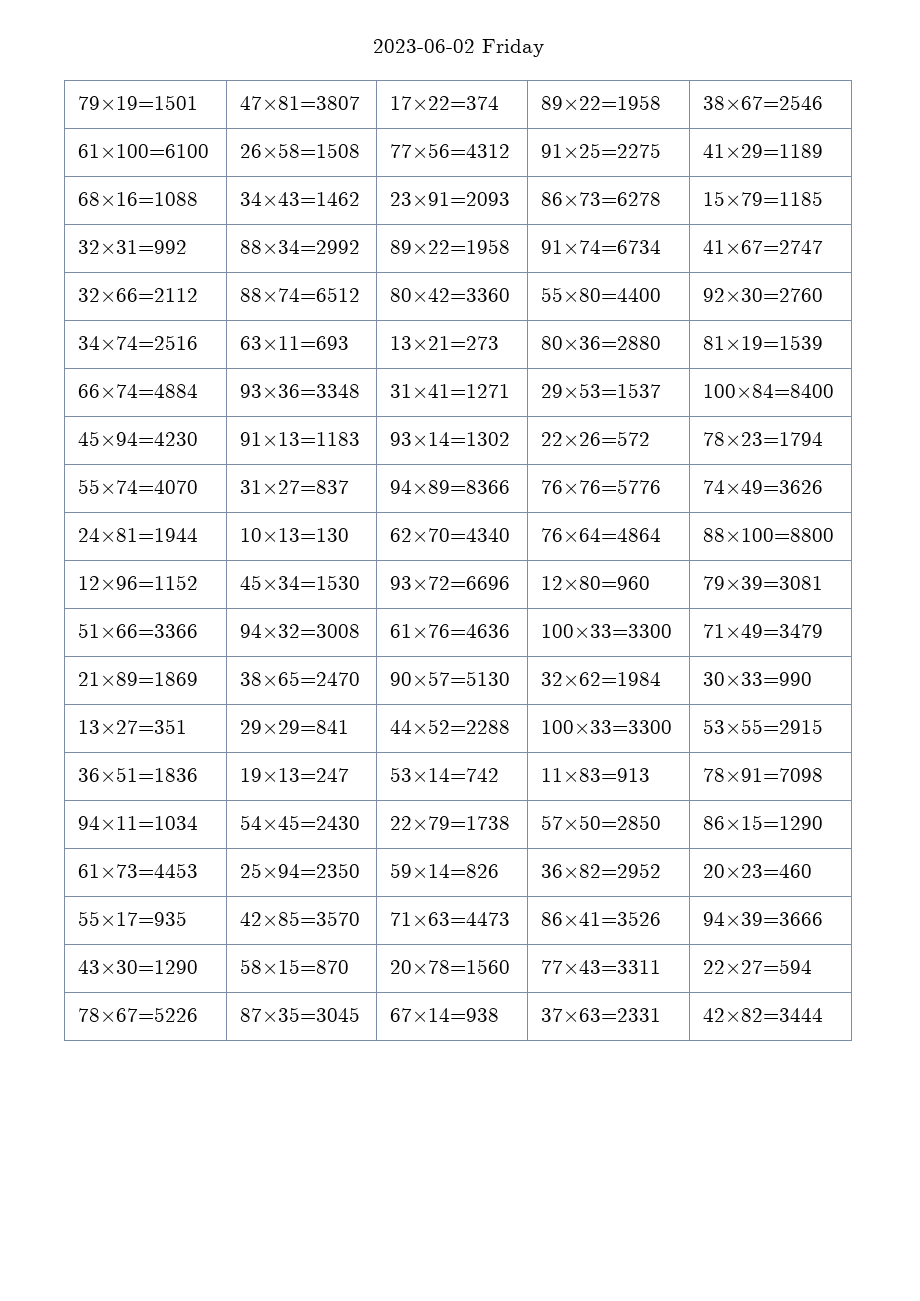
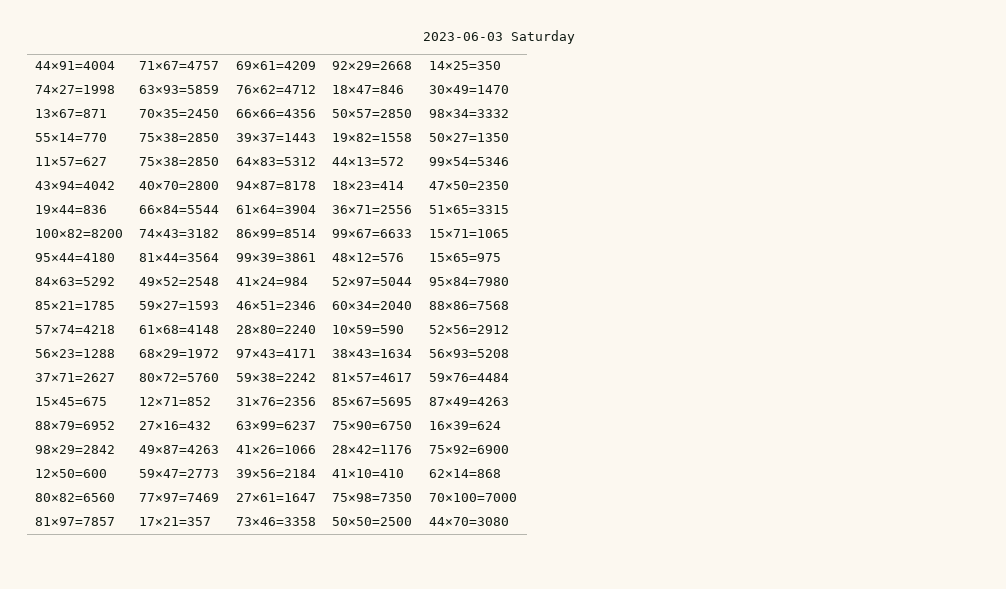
- 2023-06-02 Friday
- 79×19=1501 | 47×81=3807 | 17×22=374 | 89×22=1958 | 38×67=2546
- 61×100=6100 | 26×58=1508 | 77×56=4312 | 91×25=2275 | 41×29=1189
- 68×16=1088 | 34×43=1462 | 23×91=2093 | 86×73=6278 | 15×79=1185
- 32×31=992 | 88×34=2992 | 89×22=1958 | 91×74=6734 | 41×67=2747
- 32×66=2112 | 88×74=6512 | 80×42=3360 | 55×80=4400 | 92×30=2760
- 34×74=2516 | 63×11=693 | 13×21=273 | 80×36=2880 | 81×19=1539
- 66×74=4884 | 93×36=3348 | 31×41=1271 | 29×53=1537 | 100×84=8400
- 45×94=4230 | 91×13=1183 | 93×14=1302 | 22×26=572 | 78×23=1794
- 55×74=4070 | 31×27=837 | 94×89=8366 | 76×76=5776 | 74×49=3626
- 24×81=1944 | 10×13=130 | 62×70=4340 | 76×64=4864 | 88×100=8800
- 12×96=1152 | 45×34=1530 | 93×72=6696 | 12×80=960 | 79×39=3081
- 51×66=3366 | 94×32=3008 | 61×76=4636 | 100×33=3300 | 71×49=3479
- 21×89=1869 | 38×65=2470 | 90×57=5130 | 32×62=1984 | 30×33=990
- 13×27=351 | 29×29=841 | 44×52=2288 | 100×33=3300 | 53×55=2915
- 36×51=1836 | 19×13=247 | 53×14=742 | 11×83=913 | 78×91=7098
- 94×11=1034 | 54×45=2430 | 22×79=1738 | 57×50=2850 | 86×15=1290
- 61×73=4453 | 25×94=2350 | 59×14=826 | 36×82=2952 | 20×23=460
- 55×17=935 | 42×85=3570 | 71×63=4473 | 86×41=3526 | 94×39=3666
- 43×30=1290 | 58×15=870 | 20×78=1560 | 77×43=3311 | 22×27=594
- 78×67=5226 | 87×35=3045 | 67×14=938 | 37×63=2331 | 42×82=3444
+ 2023-06-03 Saturday
+ 44×91=4004 | 71×67=4757 | 69×61=4209 | 92×29=2668 | 14×25=350
+ 74×27=1998 | 63×93=5859 | 76×62=4712 | 18×47=846 | 30×49=1470
+ 13×67=871 | 70×35=2450 | 66×66=4356 | 50×57=2850 | 98×34=3332
+ 55×14=770 | 75×38=2850 | 39×37=1443 | 19×82=1558 | 50×27=1350
+ 11×57=627 | 75×38=2850 | 64×83=5312 | 44×13=572 | 99×54=5346
+ 43×94=4042 | 40×70=2800 | 94×87=8178 | 18×23=414 | 47×50=2350
+ 19×44=836 | 66×84=5544 | 61×64=3904 | 36×71=2556 | 51×65=3315
+ 100×82=8200 | 74×43=3182 | 86×99=8514 | 99×67=6633 | 15×71=1065
+ 95×44=4180 | 81×44=3564 | 99×39=3861 | 48×12=576 | 15×65=975
+ 84×63=5292 | 49×52=2548 | 41×24=984 | 52×97=5044 | 95×84=7980
+ 85×21=1785 | 59×27=1593 | 46×51=2346 | 60×34=2040 | 88×86=7568
+ 57×74=4218 | 61×68=4148 | 28×80=2240 | 10×59=590 | 52×56=2912
+ 56×23=1288 | 68×29=1972 | 97×43=4171 | 38×43=1634 | 56×93=5208
+ 37×71=2627 | 80×72=5760 | 59×38=2242 | 81×57=4617 | 59×76=4484
+ 15×45=675 | 12×71=852 | 31×76=2356 | 85×67=5695 | 87×49=4263
+ 88×79=6952 | 27×16=432 | 63×99=6237 | 75×90=6750 | 16×39=624
+ 98×29=2842 | 49×87=4263 | 41×26=1066 | 28×42=1176 | 75×92=6900
+ 12×50=600 | 59×47=2773 | 39×56=2184 | 41×10=410 | 62×14=868
+ 80×82=6560 | 77×97=7469 | 27×61=1647 | 75×98=7350 | 70×100=7000
+ 81×97=7857 | 17×21=357 | 73×46=3358 | 50×50=2500 | 44×70=3080

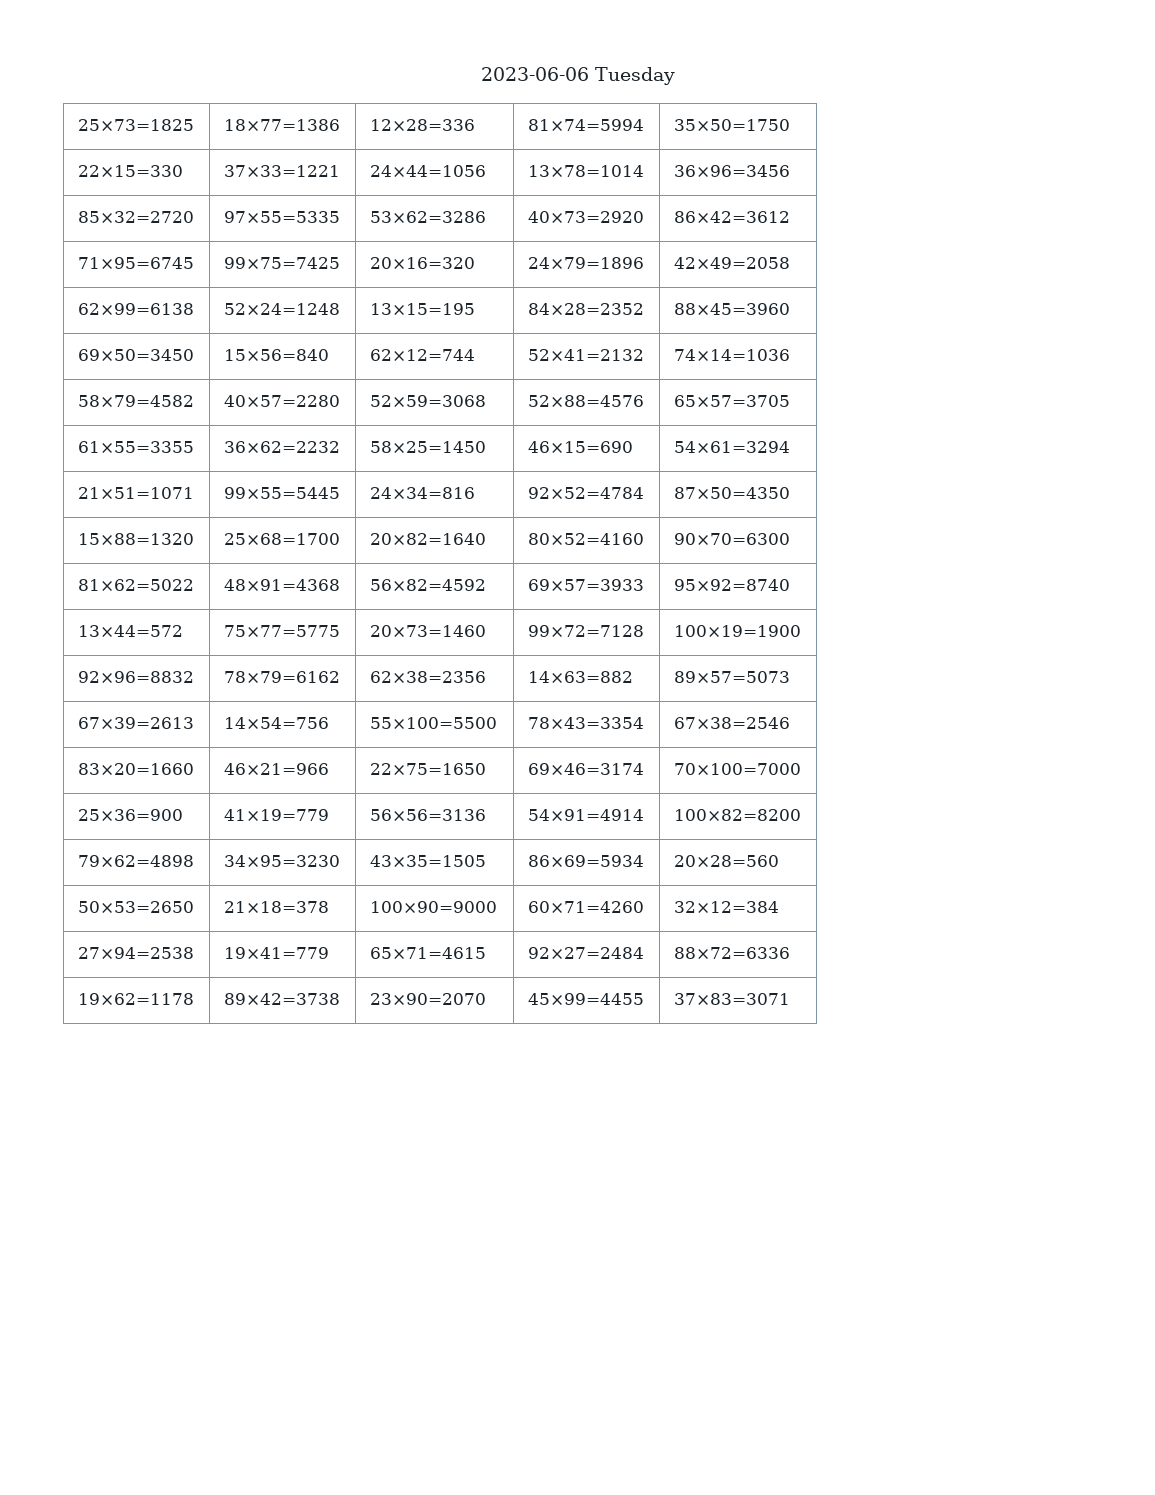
- 2023-06-03 Saturday
- 44×91=4004 | 71×67=4757 | 69×61=4209 | 92×29=2668 | 14×25=350
- 74×27=1998 | 63×93=5859 | 76×62=4712 | 18×47=846 | 30×49=1470
- 13×67=871 | 70×35=2450 | 66×66=4356 | 50×57=2850 | 98×34=3332
- 55×14=770 | 75×38=2850 | 39×37=1443 | 19×82=1558 | 50×27=1350
- 11×57=627 | 75×38=2850 | 64×83=5312 | 44×13=572 | 99×54=5346
- 43×94=4042 | 40×70=2800 | 94×87=8178 | 18×23=414 | 47×50=2350
- 19×44=836 | 66×84=5544 | 61×64=3904 | 36×71=2556 | 51×65=3315
- 100×82=8200 | 74×43=3182 | 86×99=8514 | 99×67=6633 | 15×71=1065
- 95×44=4180 | 81×44=3564 | 99×39=3861 | 48×12=576 | 15×65=975
- 84×63=5292 | 49×52=2548 | 41×24=984 | 52×97=5044 | 95×84=7980
- 85×21=1785 | 59×27=1593 | 46×51=2346 | 60×34=2040 | 88×86=7568
- 57×74=4218 | 61×68=4148 | 28×80=2240 | 10×59=590 | 52×56=2912
- 56×23=1288 | 68×29=1972 | 97×43=4171 | 38×43=1634 | 56×93=5208
- 37×71=2627 | 80×72=5760 | 59×38=2242 | 81×57=4617 | 59×76=4484
- 15×45=675 | 12×71=852 | 31×76=2356 | 85×67=5695 | 87×49=4263
- 88×79=6952 | 27×16=432 | 63×99=6237 | 75×90=6750 | 16×39=624
- 98×29=2842 | 49×87=4263 | 41×26=1066 | 28×42=1176 | 75×92=6900
- 12×50=600 | 59×47=2773 | 39×56=2184 | 41×10=410 | 62×14=868
- 80×82=6560 | 77×97=7469 | 27×61=1647 | 75×98=7350 | 70×100=7000
- 81×97=7857 | 17×21=357 | 73×46=3358 | 50×50=2500 | 44×70=3080
+ 2023-06-06 Tuesday
+ 25×73=1825 | 18×77=1386 | 12×28=336 | 81×74=5994 | 35×50=1750
+ 22×15=330 | 37×33=1221 | 24×44=1056 | 13×78=1014 | 36×96=3456
+ 85×32=2720 | 97×55=5335 | 53×62=3286 | 40×73=2920 | 86×42=3612
+ 71×95=6745 | 99×75=7425 | 20×16=320 | 24×79=1896 | 42×49=2058
+ 62×99=6138 | 52×24=1248 | 13×15=195 | 84×28=2352 | 88×45=3960
+ 69×50=3450 | 15×56=840 | 62×12=744 | 52×41=2132 | 74×14=1036
+ 58×79=4582 | 40×57=2280 | 52×59=3068 | 52×88=4576 | 65×57=3705
+ 61×55=3355 | 36×62=2232 | 58×25=1450 | 46×15=690 | 54×61=3294
+ 21×51=1071 | 99×55=5445 | 24×34=816 | 92×52=4784 | 87×50=4350
+ 15×88=1320 | 25×68=1700 | 20×82=1640 | 80×52=4160 | 90×70=6300
+ 81×62=5022 | 48×91=4368 | 56×82=4592 | 69×57=3933 | 95×92=8740
+ 13×44=572 | 75×77=5775 | 20×73=1460 | 99×72=7128 | 100×19=1900
+ 92×96=8832 | 78×79=6162 | 62×38=2356 | 14×63=882 | 89×57=5073
+ 67×39=2613 | 14×54=756 | 55×100=5500 | 78×43=3354 | 67×38=2546
+ 83×20=1660 | 46×21=966 | 22×75=1650 | 69×46=3174 | 70×100=7000
+ 25×36=900 | 41×19=779 | 56×56=3136 | 54×91=4914 | 100×82=8200
+ 79×62=4898 | 34×95=3230 | 43×35=1505 | 86×69=5934 | 20×28=560
+ 50×53=2650 | 21×18=378 | 100×90=9000 | 60×71=4260 | 32×12=384
+ 27×94=2538 | 19×41=779 | 65×71=4615 | 92×27=2484 | 88×72=6336
+ 19×62=1178 | 89×42=3738 | 23×90=2070 | 45×99=4455 | 37×83=3071

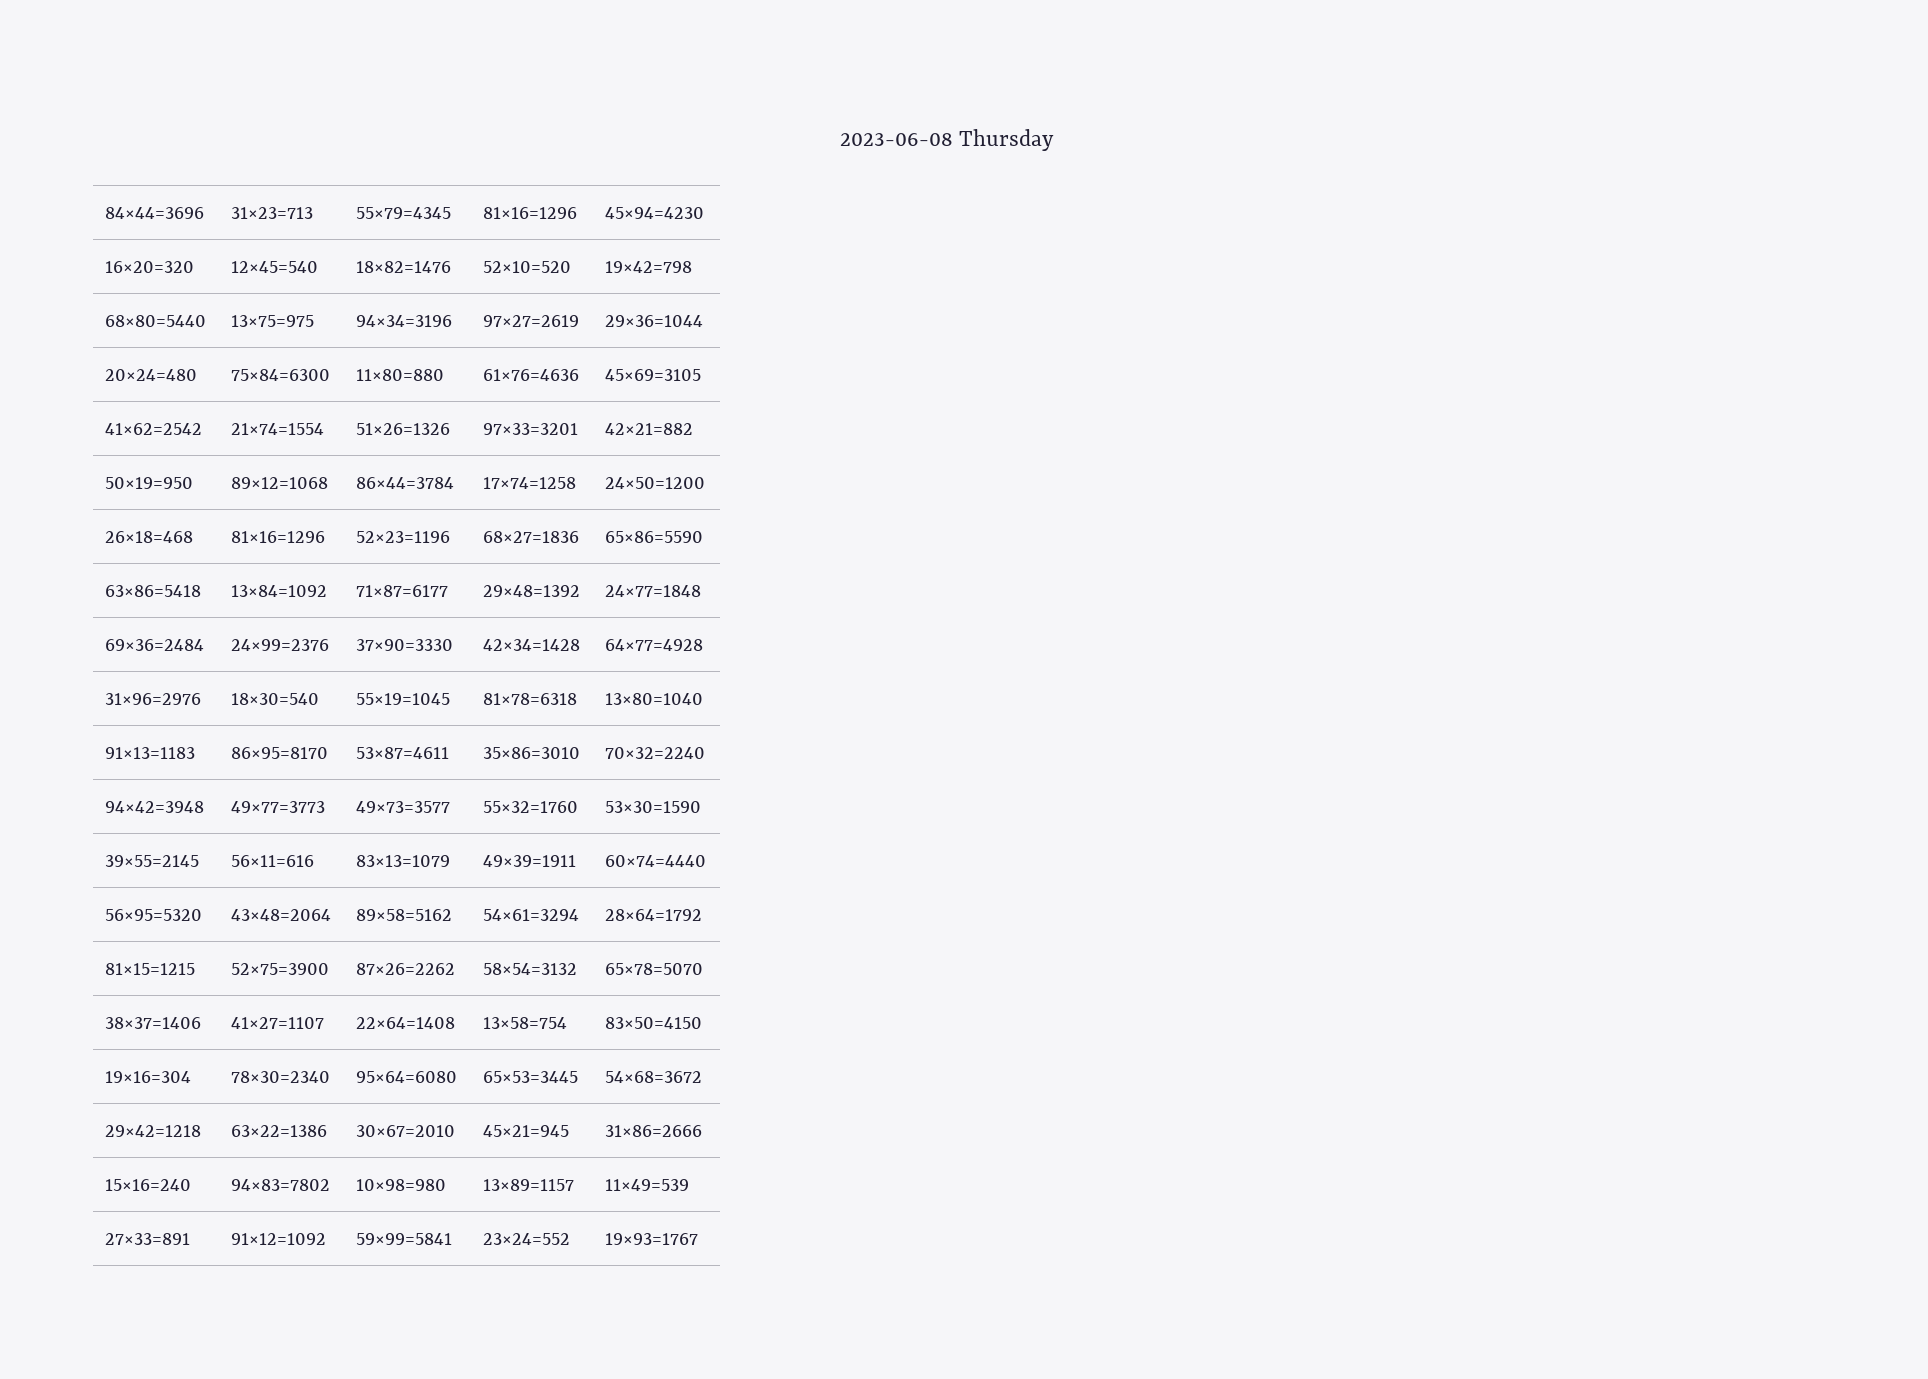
- 2023-06-06 Tuesday
- 25×73=1825 | 18×77=1386 | 12×28=336 | 81×74=5994 | 35×50=1750
- 22×15=330 | 37×33=1221 | 24×44=1056 | 13×78=1014 | 36×96=3456
- 85×32=2720 | 97×55=5335 | 53×62=3286 | 40×73=2920 | 86×42=3612
- 71×95=6745 | 99×75=7425 | 20×16=320 | 24×79=1896 | 42×49=2058
- 62×99=6138 | 52×24=1248 | 13×15=195 | 84×28=2352 | 88×45=3960
- 69×50=3450 | 15×56=840 | 62×12=744 | 52×41=2132 | 74×14=1036
- 58×79=4582 | 40×57=2280 | 52×59=3068 | 52×88=4576 | 65×57=3705
- 61×55=3355 | 36×62=2232 | 58×25=1450 | 46×15=690 | 54×61=3294
- 21×51=1071 | 99×55=5445 | 24×34=816 | 92×52=4784 | 87×50=4350
- 15×88=1320 | 25×68=1700 | 20×82=1640 | 80×52=4160 | 90×70=6300
- 81×62=5022 | 48×91=4368 | 56×82=4592 | 69×57=3933 | 95×92=8740
- 13×44=572 | 75×77=5775 | 20×73=1460 | 99×72=7128 | 100×19=1900
- 92×96=8832 | 78×79=6162 | 62×38=2356 | 14×63=882 | 89×57=5073
- 67×39=2613 | 14×54=756 | 55×100=5500 | 78×43=3354 | 67×38=2546
- 83×20=1660 | 46×21=966 | 22×75=1650 | 69×46=3174 | 70×100=7000
- 25×36=900 | 41×19=779 | 56×56=3136 | 54×91=4914 | 100×82=8200
- 79×62=4898 | 34×95=3230 | 43×35=1505 | 86×69=5934 | 20×28=560
- 50×53=2650 | 21×18=378 | 100×90=9000 | 60×71=4260 | 32×12=384
- 27×94=2538 | 19×41=779 | 65×71=4615 | 92×27=2484 | 88×72=6336
- 19×62=1178 | 89×42=3738 | 23×90=2070 | 45×99=4455 | 37×83=3071
+ 2023-06-08 Thursday
+ 84×44=3696 | 31×23=713 | 55×79=4345 | 81×16=1296 | 45×94=4230
+ 16×20=320 | 12×45=540 | 18×82=1476 | 52×10=520 | 19×42=798
+ 68×80=5440 | 13×75=975 | 94×34=3196 | 97×27=2619 | 29×36=1044
+ 20×24=480 | 75×84=6300 | 11×80=880 | 61×76=4636 | 45×69=3105
+ 41×62=2542 | 21×74=1554 | 51×26=1326 | 97×33=3201 | 42×21=882
+ 50×19=950 | 89×12=1068 | 86×44=3784 | 17×74=1258 | 24×50=1200
+ 26×18=468 | 81×16=1296 | 52×23=1196 | 68×27=1836 | 65×86=5590
+ 63×86=5418 | 13×84=1092 | 71×87=6177 | 29×48=1392 | 24×77=1848
+ 69×36=2484 | 24×99=2376 | 37×90=3330 | 42×34=1428 | 64×77=4928
+ 31×96=2976 | 18×30=540 | 55×19=1045 | 81×78=6318 | 13×80=1040
+ 91×13=1183 | 86×95=8170 | 53×87=4611 | 35×86=3010 | 70×32=2240
+ 94×42=3948 | 49×77=3773 | 49×73=3577 | 55×32=1760 | 53×30=1590
+ 39×55=2145 | 56×11=616 | 83×13=1079 | 49×39=1911 | 60×74=4440
+ 56×95=5320 | 43×48=2064 | 89×58=5162 | 54×61=3294 | 28×64=1792
+ 81×15=1215 | 52×75=3900 | 87×26=2262 | 58×54=3132 | 65×78=5070
+ 38×37=1406 | 41×27=1107 | 22×64=1408 | 13×58=754 | 83×50=4150
+ 19×16=304 | 78×30=2340 | 95×64=6080 | 65×53=3445 | 54×68=3672
+ 29×42=1218 | 63×22=1386 | 30×67=2010 | 45×21=945 | 31×86=2666
+ 15×16=240 | 94×83=7802 | 10×98=980 | 13×89=1157 | 11×49=539
+ 27×33=891 | 91×12=1092 | 59×99=5841 | 23×24=552 | 19×93=1767

